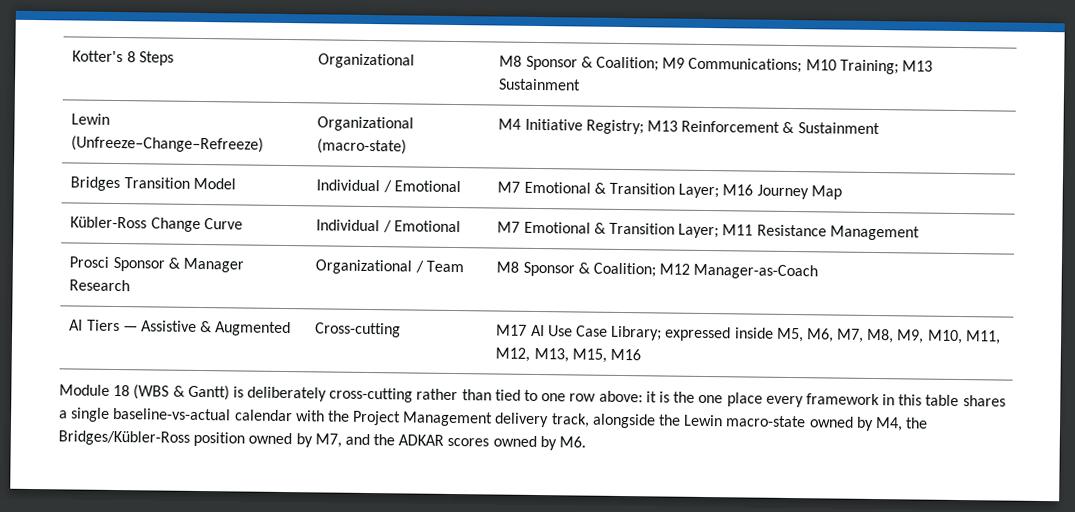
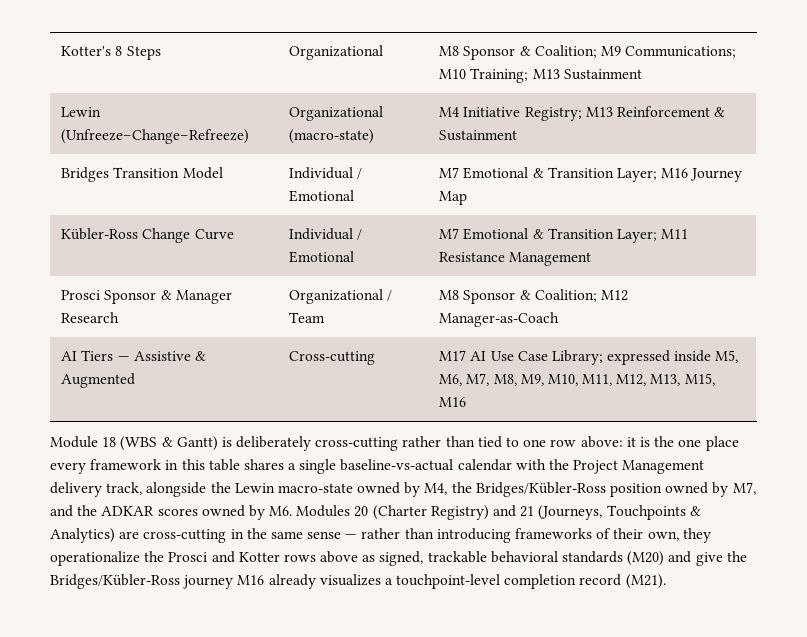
- Module 18 (WBS & Gantt) is deliberately cross-cutting rather than tied to one row above: it is the one place every framework in this table shares a single baseline-vs-actual calendar with the Project Management delivery track, alongside the Lewin macro-state owned by M4, the Bridges/Kübler-Ross position owned by M7, and the ADKAR scores owned by M6.
+ Module 18 (WBS & Gantt) is deliberately cross-cutting rather than tied to one row above: it is the one place every framework in this table shares a single baseline-vs-actual calendar with the Project Management delivery track, alongside the Lewin macro-state owned by M4, the Bridges/Kübler-Ross position owned by M7, and the ADKAR scores owned by M6. Modules 20 (Charter Registry) and 21 (Journeys, Touchpoints & Analytics) are cross-cutting in the same sense — rather than introducing frameworks of their own, they operationalize the Prosci and Kotter rows above as signed, trackable behavioral standards (M20) and give the Bridges/Kübler-Ross journey M16 already visualizes a touchpoint-level completion record (M21).

